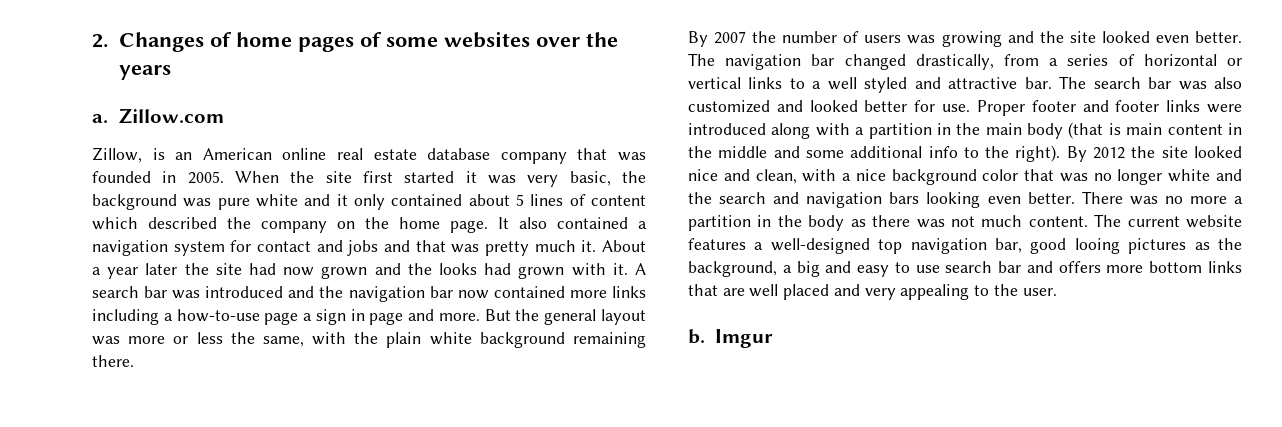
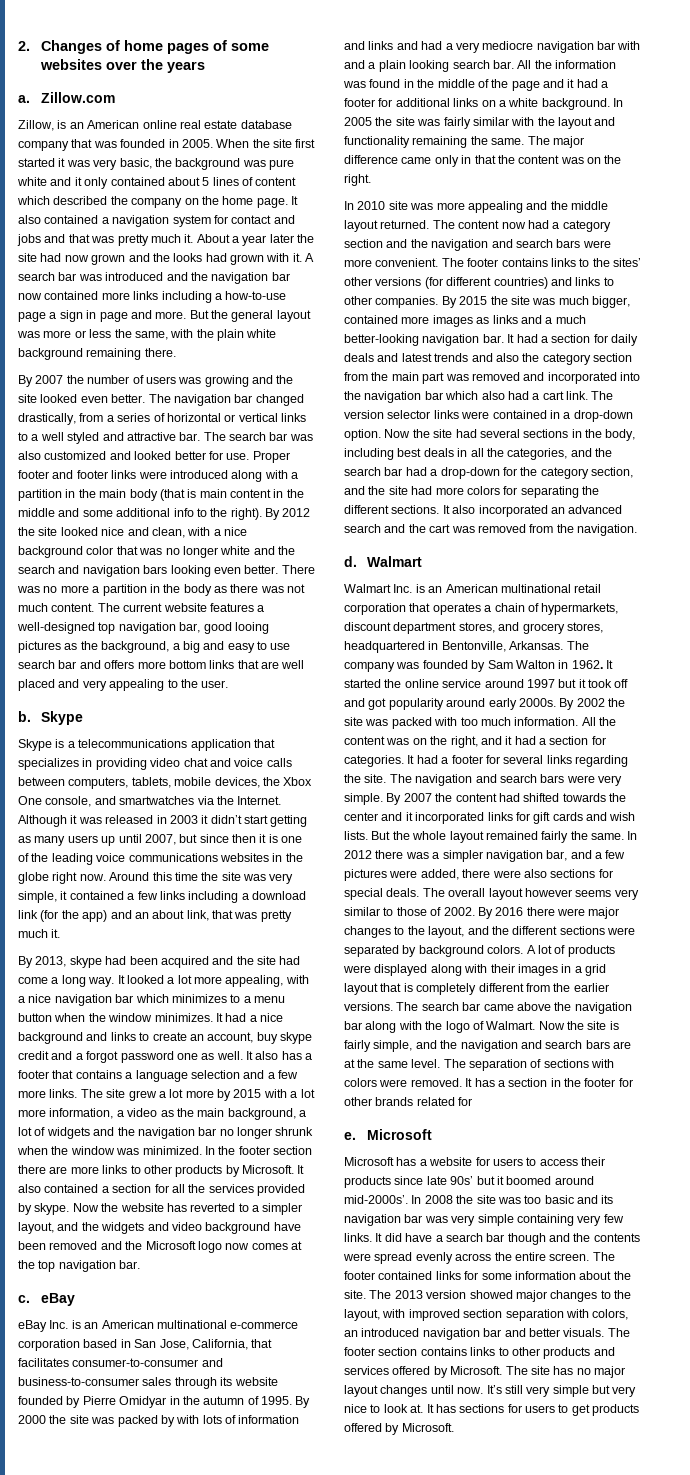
- b. Imgur
+ b. Skype
+ Skype is a telecommunications application that specializes in providing video chat and voice calls between computers, tablets, mobile devices, the Xbox One console, and smartwatches via the Internet. Although it was released in 2003 it didn’t start getting as many users up until 2007, but since then it is one of the leading voice communications websites in the globe right now. Around this time the site was very simple, it contained a few links including a download link (for the app) and an about link, that was pretty much it.
+ By 2013, skype had been acquired and the site had come a long way. It looked a lot more appealing, with a nice navigation bar which minimizes to a menu button when the window minimizes. It had a nice background and links to create an account, buy skype credit and a forgot password one as well. It also has a footer that contains a language selection and a few more links. The site grew a lot more by 2015 with a lot more information, a video as the main background, a lot of widgets and the navigation bar no longer shrunk when the window was minimized. In the footer section there are more links to other products by Microsoft. It also contained a section for all the services provided by skype. Now the website has reverted to a simpler layout, and the widgets and video background have been removed and the Microsoft logo now comes at the top navigation bar.
+ c. eBay
+ eBay Inc. is an American multinational e-commerce corporation based in San Jose, California, that facilitates consumer-to-consumer and business-to-consumer sales through its website founded by Pierre Omidyar in the autumn of 1995. By 2000 the site was packed by with lots of information and links and had a very mediocre navigation bar with and a plain looking search bar. All the information was found in the middle of the page and it had a footer for additional links on a white background. In 2005 the site was fairly similar with the layout and functionality remaining the same. The major difference came only in that the content was on the right.
+ In 2010 site was more appealing and the middle layout returned. The content now had a category section and the navigation and search bars were more convenient. The footer contains links to the sites’ other versions (for different countries) and links to other companies. By 2015 the site was much bigger, contained more images as links and a much better-looking navigation bar. It had a section for daily deals and latest trends and also the category section from the main part was removed and incorporated into the navigation bar which also had a cart link. The version selector links were contained in a drop-down option. Now the site had several sections in the body, including best deals in all the categories, and the search bar had a drop-down for the category section, and the site had more colors for separating the different sections. It also incorporated an advanced search and the cart was removed from the navigation.
+ d. Walmart
+ Walmart Inc. is an American multinational retail corporation that operates a chain of hypermarkets, discount department stores, and grocery stores, headquartered in Bentonville, Arkansas. The company was founded by Sam Walton in 1962. It started the online service around 1997 but it took off and got popularity around early 2000s. By 2002 the site was packed with too much information. All the content was on the right, and it had a section for categories. It had a footer for several links regarding the site. The navigation and search bars were very simple. By 2007 the content had shifted towards the center and it incorporated links for gift cards and wish lists. But the whole layout remained fairly the same. In 2012 there was a simpler navigation bar, and a few pictures were added, there were also sections for special deals. The overall layout however seems very similar to those of 2002. By 2016 there were major changes to the layout, and the different sections were separated by background colors. A lot of products were displayed along with their images in a grid layout that is completely different from the earlier versions. The search bar came above the navigation bar along with the logo of Walmart. Now the site is fairly simple, and the navigation and search bars are at the same level. The separation of sections with colors were removed. It has a section in the footer for other brands related for
+ e. Microsoft
+ Microsoft has a website for users to access their products since late 90s’ but it boomed around mid-2000s’. In 2008 the site was too basic and its navigation bar was very simple containing very few links. It did have a search bar though and the contents were spread evenly across the entire screen. The footer contained links for some information about the site. The 2013 version showed major changes to the layout, with improved section separation with colors, an introduced navigation bar and better visuals. The footer section contains links to other products and services offered by Microsoft. The site has no major layout changes until now. It’s still very simple but very nice to look at. It has sections for users to get products offered by Microsoft.

